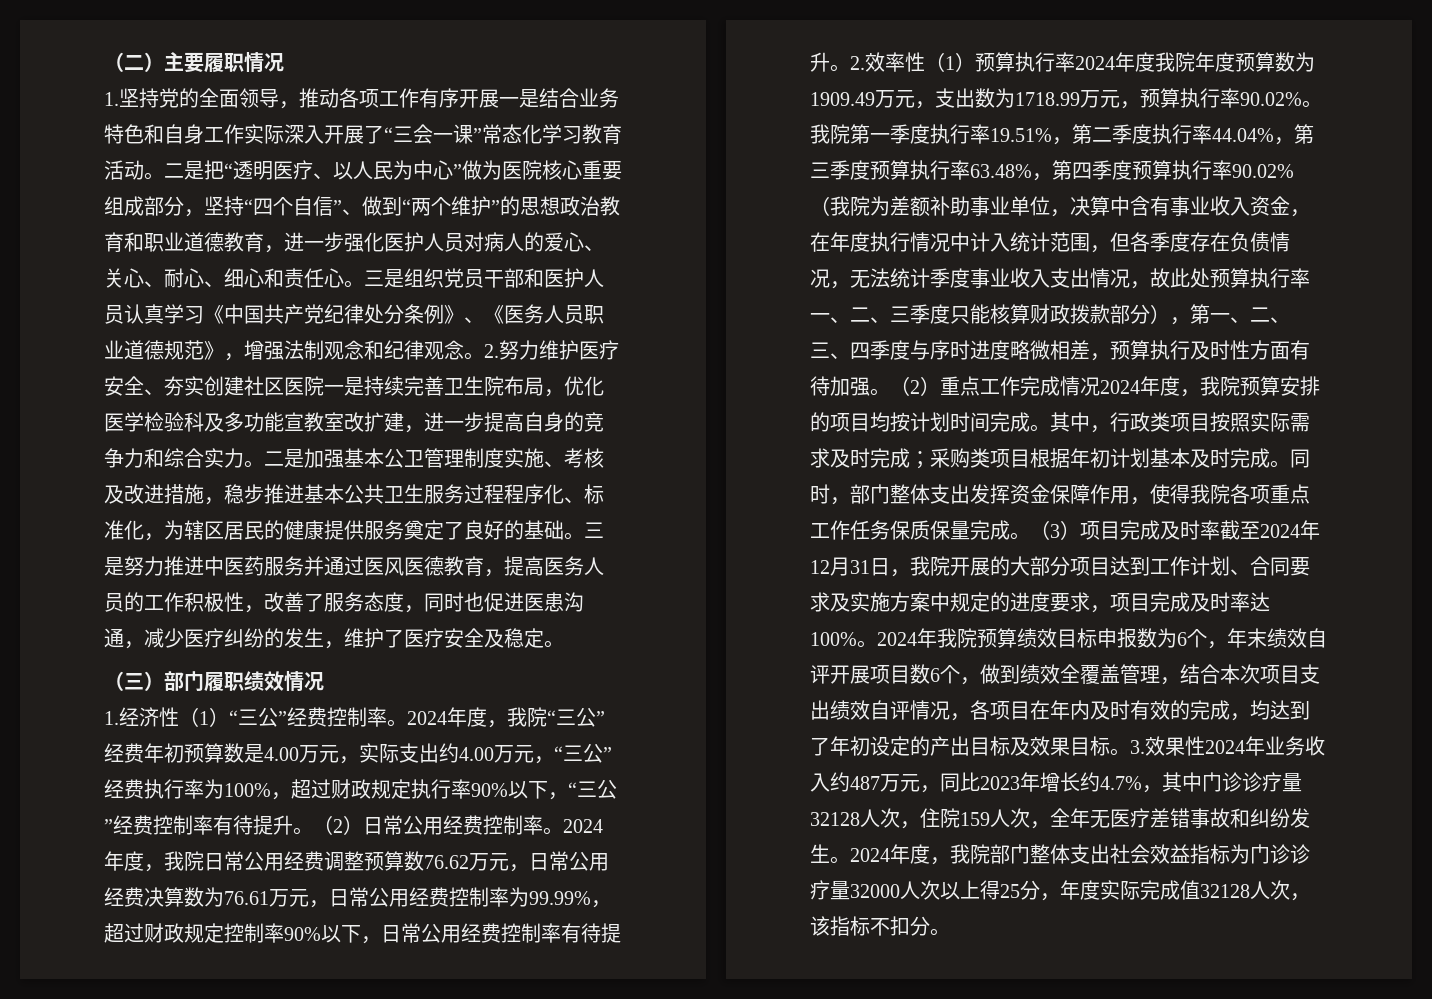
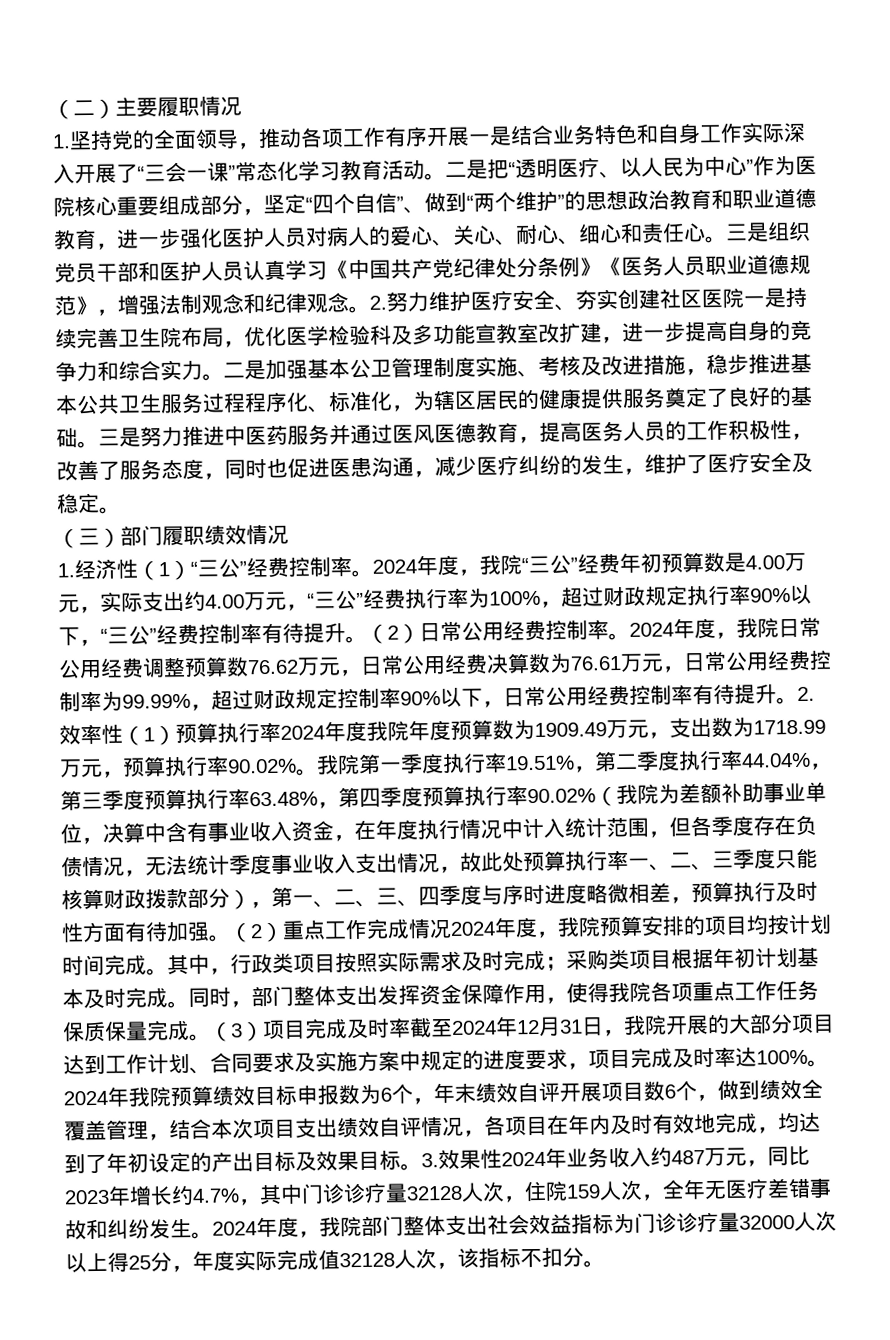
- 二是把“透明医疗、以人民为中心”做为医院核心重要组成部分，坚持“四个自信”、做到“两个维护”的思想政治教育和职业道德教育，进一步强化医护人员对病人的爱心、关心、耐心、细心和责任心。
+ 二是把“透明医疗、以人民为中心”作为医院核心重要组成部分，坚定“四个自信”、做到“两个维护”的思想政治教育和职业道德教育，进一步强化医护人员对病人的爱心、关心、耐心、细心和责任心。
- 三是组织党员干部和医护人员认真学习《中国共产党纪律处分条例》、《医务人员职业道德规范》，增强法制观念和纪律观念。
+ 三是组织党员干部和医护人员认真学习《中国共产党纪律处分条例》《医务人员职业道德规范》，增强法制观念和纪律观念。
- 2024年我院预算绩效目标申报数为6个，年末绩效自评开展项目数6个，做到绩效全覆盖管理，结合本次项目支出绩效自评情况，各项目在年内及时有效的完成，均达到了年初设定的产出目标及效果目标。
+ 2024年我院预算绩效目标申报数为6个，年末绩效自评开展项目数6个，做到绩效全覆盖管理，结合本次项目支出绩效自评情况，各项目在年内及时有效地完成，均达到了年初设定的产出目标及效果目标。

